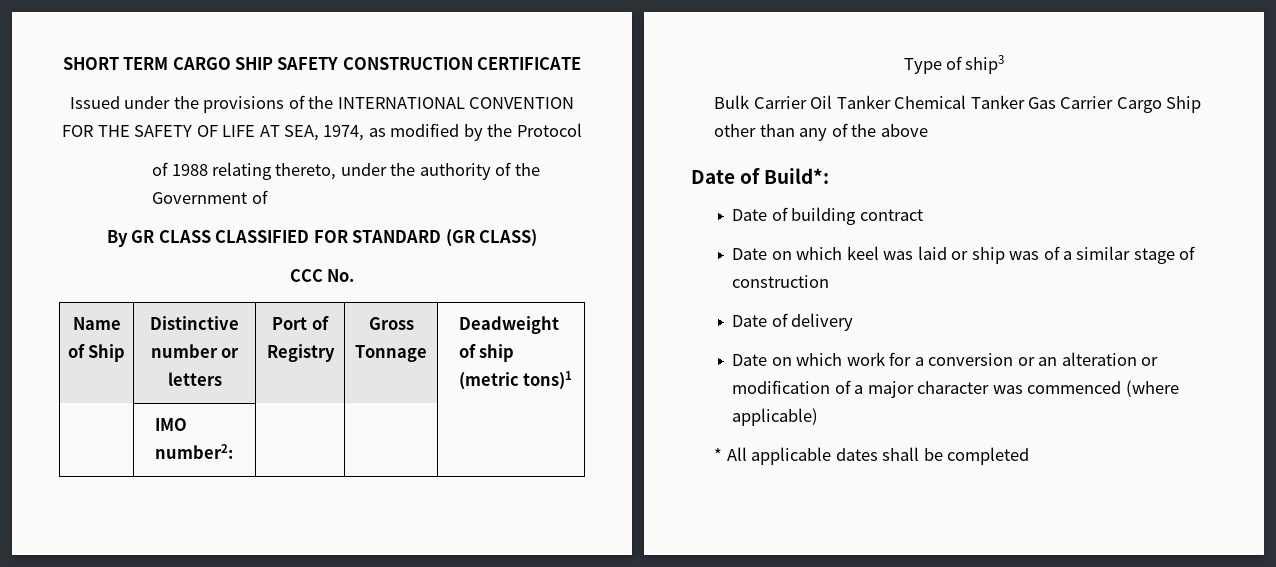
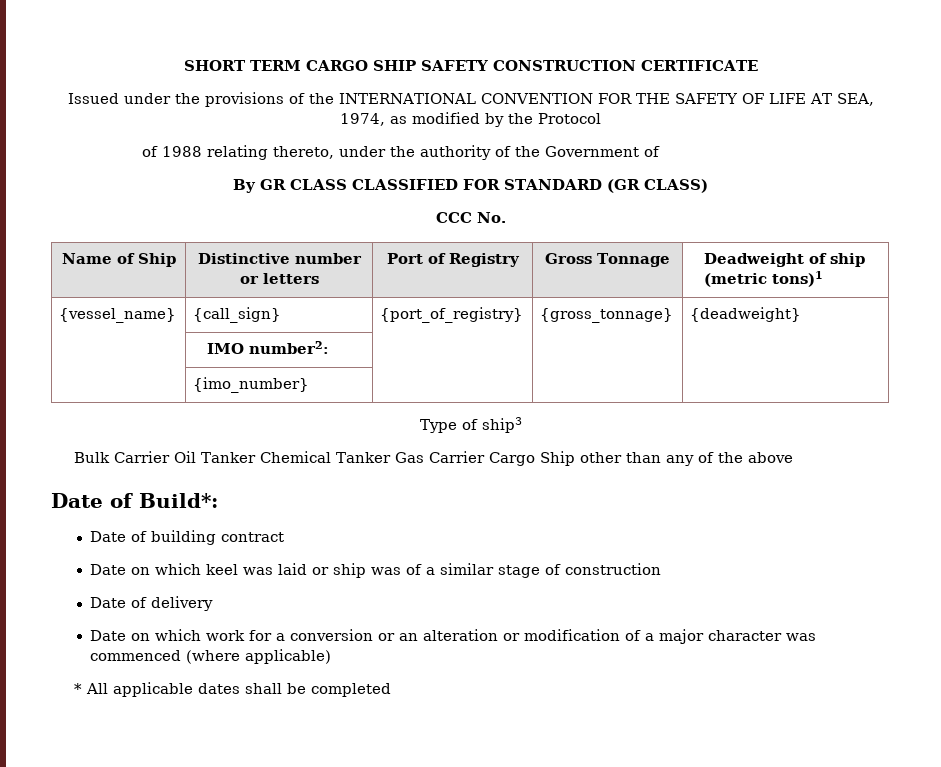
+ {vessel_name} | {call_sign} | {port_of_registry} | {gross_tonnage} | {deadweight}
+ | {imo_number} | | |

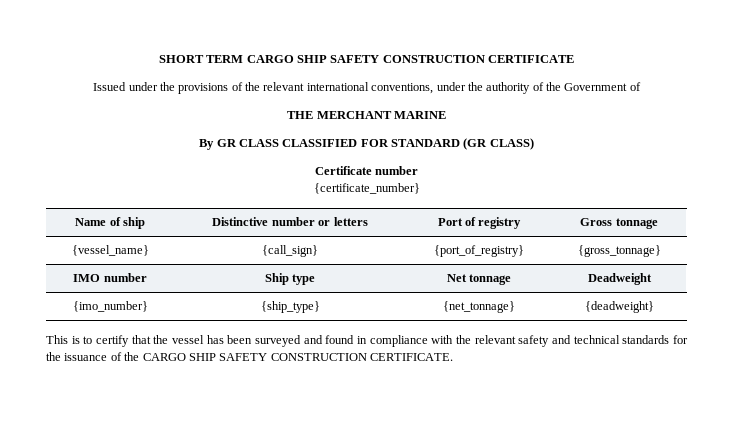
- Issued under the provisions of the INTERNATIONAL CONVENTION FOR THE SAFETY OF LIFE AT SEA, 1974, as modified by the Protocol
- of 1988 relating thereto, under the authority of the Government of
+ Issued under the provisions of the relevant international conventions, under the authority of the Government of
+ THE MERCHANT MARINE
- CCC No.
+ Certificate number
+ {certificate_number}
- Name of Ship | Distinctive number or letters | Port of Registry | Gross Tonnage | Deadweight of ship (metric tons)1
- {vessel_name} | {call_sign} | {port_of_registry} | {gross_tonnage} | {deadweight}
- | IMO number2: | | |
- | {imo_number} | | |
- Type of ship3
- Bulk Carrier Oil Tanker Chemical Tanker Gas Carrier Cargo Ship other than any of the above
- Date of Build*:
- Date of building contract
- Date on which keel was laid or ship was of a similar stage of construction
- Date of delivery
- Date on which work for a conversion or an alteration or modification of a major character was commenced (where applicable)
- * All applicable dates shall be completed
+ Name of ship | Distinctive number or letters | Port of registry | Gross tonnage
+ {vessel_name} | {call_sign} | {port_of_registry} | {gross_tonnage}
+ IMO number | Ship type | Net tonnage | Deadweight
+ {imo_number} | {ship_type} | {net_tonnage} | {deadweight}
+ This is to certify that the vessel has been surveyed and found in compliance with the relevant safety and technical standards for the issuance of the CARGO SHIP SAFETY CONSTRUCTION CERTIFICATE.

